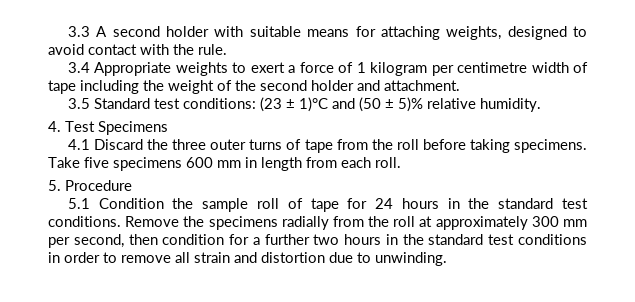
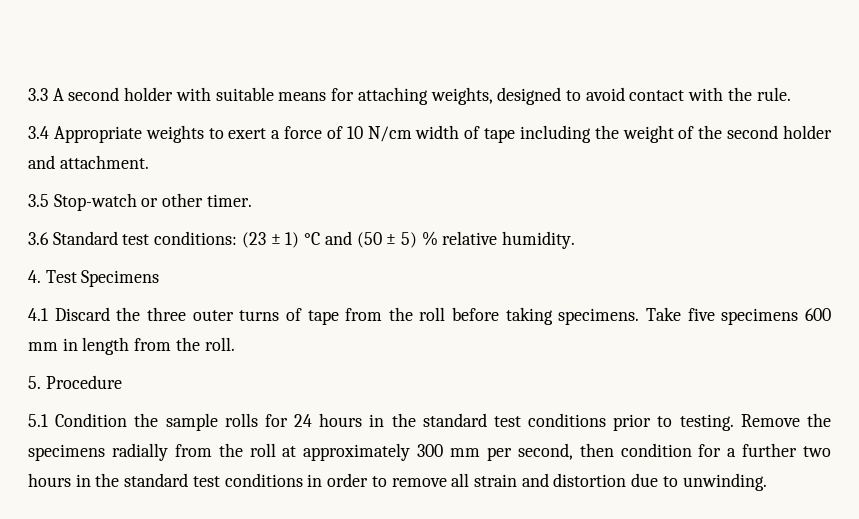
- 3.4 Appropriate weights to exert a force of 1 kilogram per centimetre width of tape including the weight of the second holder and attachment.
+ 3.4 Appropriate weights to exert a force of 10 N/cm width of tape including the weight of the second holder and attachment.
- 3.5 Standard test conditions: (23 ± 1)°C and (50 ± 5)% relative humidity.
+ 3.5 Stop-watch or other timer.
+ 3.6 Standard test conditions: (23 ± 1) °C and (50 ± 5) % relative humidity.
- Take five specimens 600 mm in length from each roll.
+ Take five specimens 600 mm in length from the roll.
- 5.1 Condition the sample roll of tape for 24 hours in the standard test conditions.
+ 5.1 Condition the sample rolls for 24 hours in the standard test conditions prior to testing.

